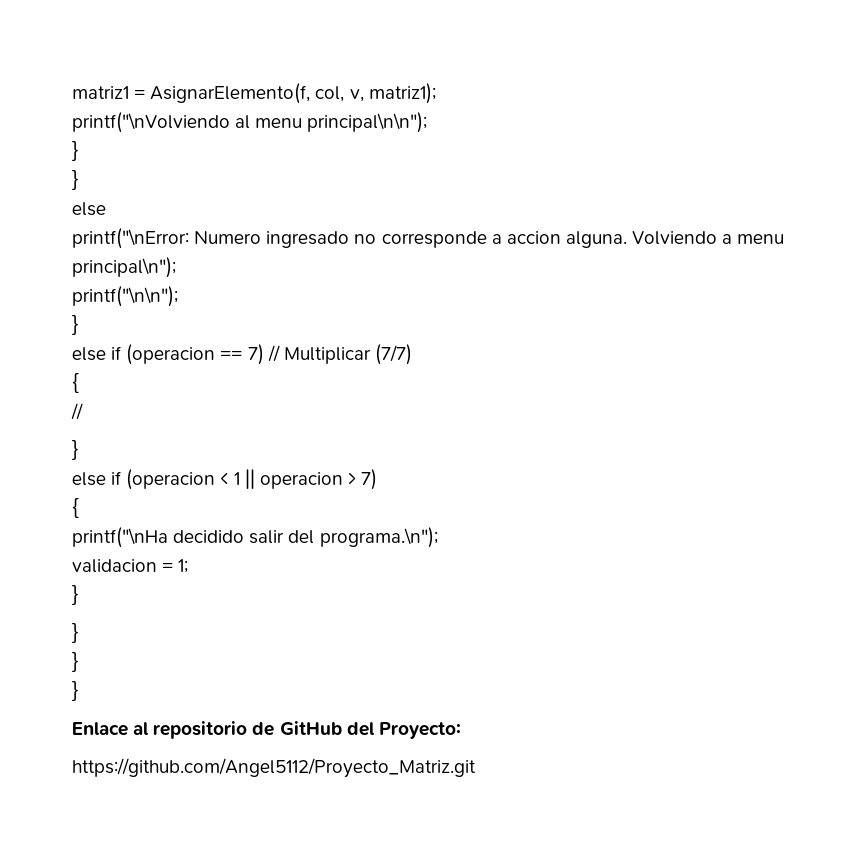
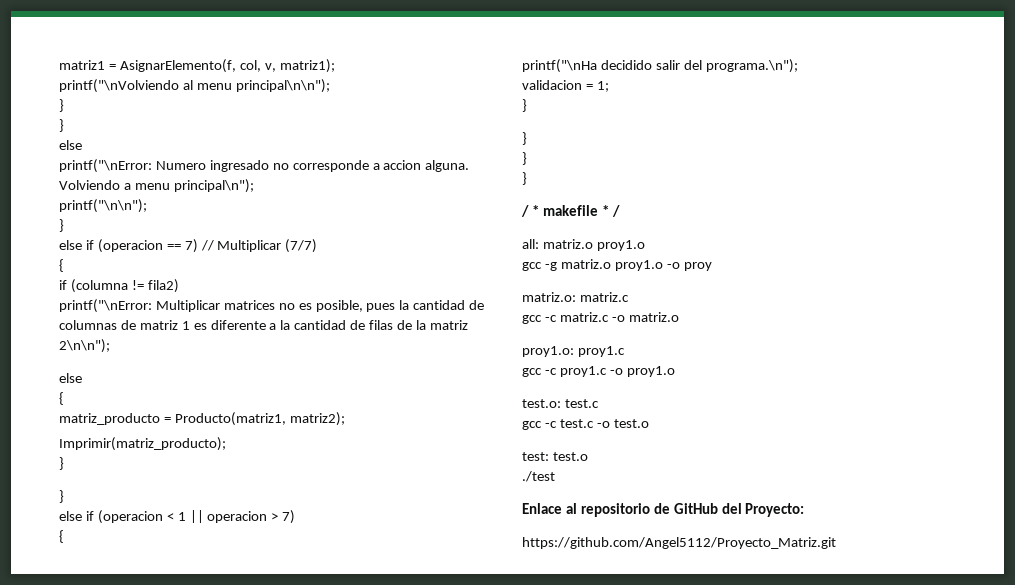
  else if (operacion == 7) // Multiplicar (7/7)
  {
- //
+ if (columna != fila2)
+ printf("\nError: Multiplicar matrices no es posible, pues la cantidad de columnas de matriz 1 es diferente a la cantidad de filas de la matriz 2\n\n");
+ else
+ {
+ matriz_producto = Producto(matriz1, matriz2);
+ Imprimir(matriz_producto);
+ }
+ / * makefile * /
+ all: matriz.o proy1.o
+ gcc -g matriz.o proy1.o -o proy
+ matriz.o: matriz.c
+ gcc -c matriz.c -o matriz.o
+ proy1.o: proy1.c
+ gcc -c proy1.c -o proy1.o
+ test.o: test.c
+ gcc -c test.c -o test.o
+ test: test.o
+ ./test

